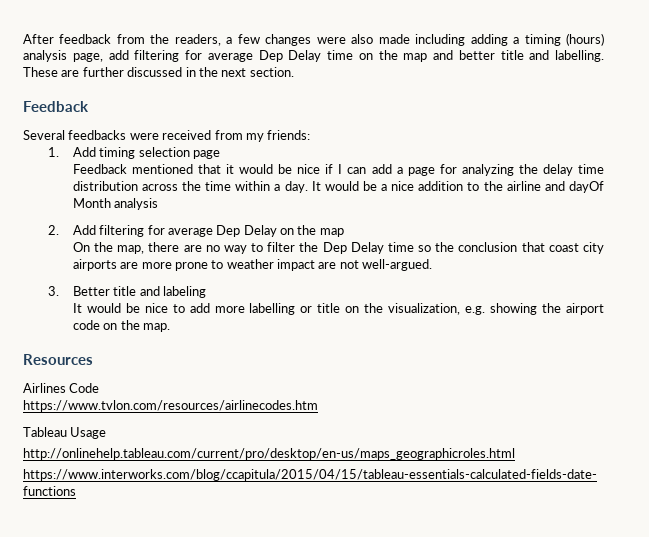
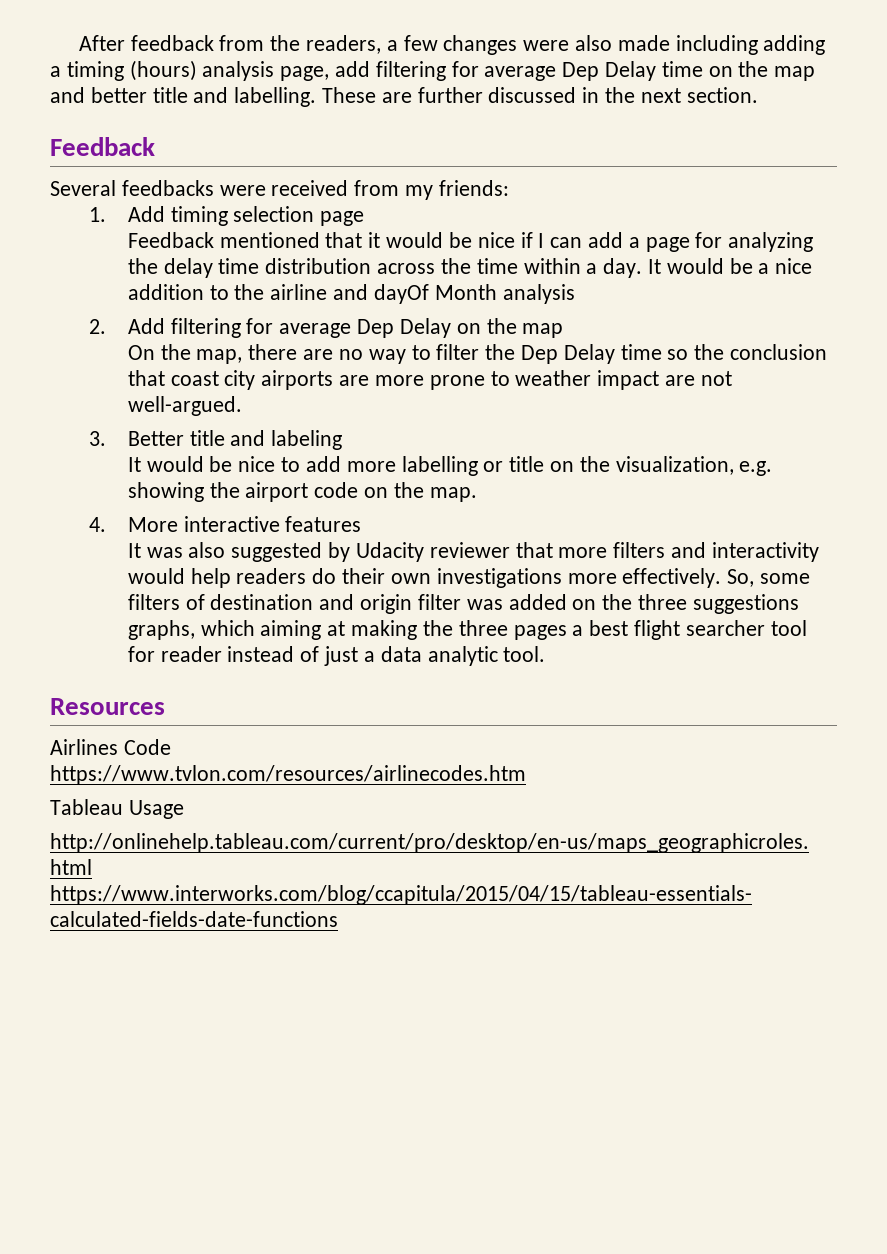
+ 4. More interactive features
+ It was also suggested by Udacity reviewer that more filters and interactivity would help readers do their own investigations more effectively. So, some filters of destination and origin filter was added on the three suggestions graphs, which aiming at making the three pages a best flight searcher tool for reader instead of just a data analytic tool.

